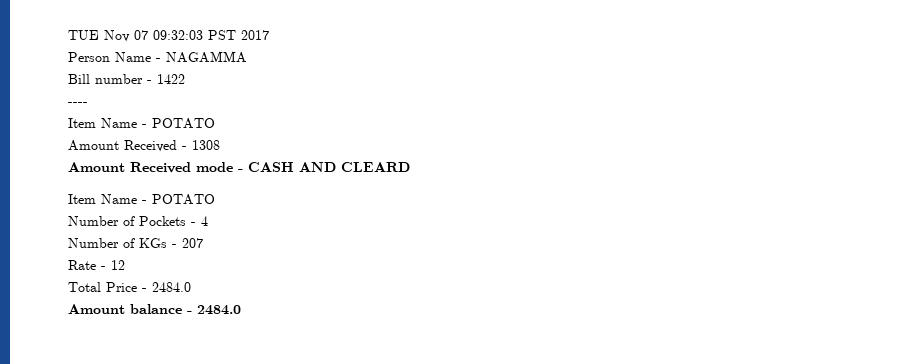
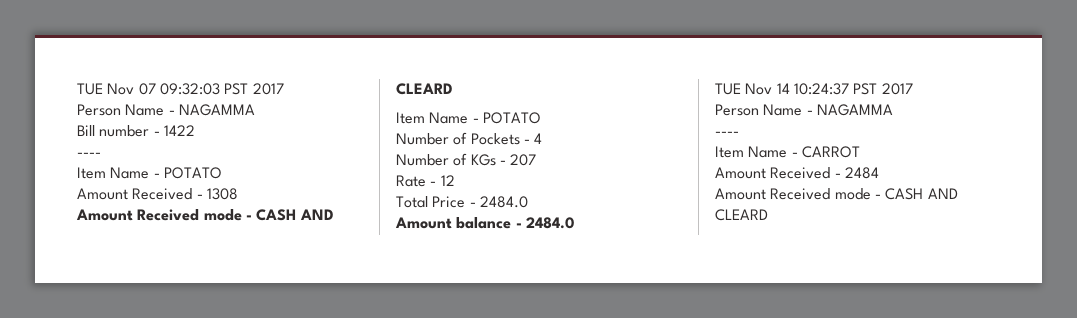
+ TUE Nov 14 10:24:37 PST 2017
+ Person Name - NAGAMMA
+ ----
+ Item Name - CARROT
+ Amount Received - 2484
+ Amount Received mode - CASH AND CLEARD

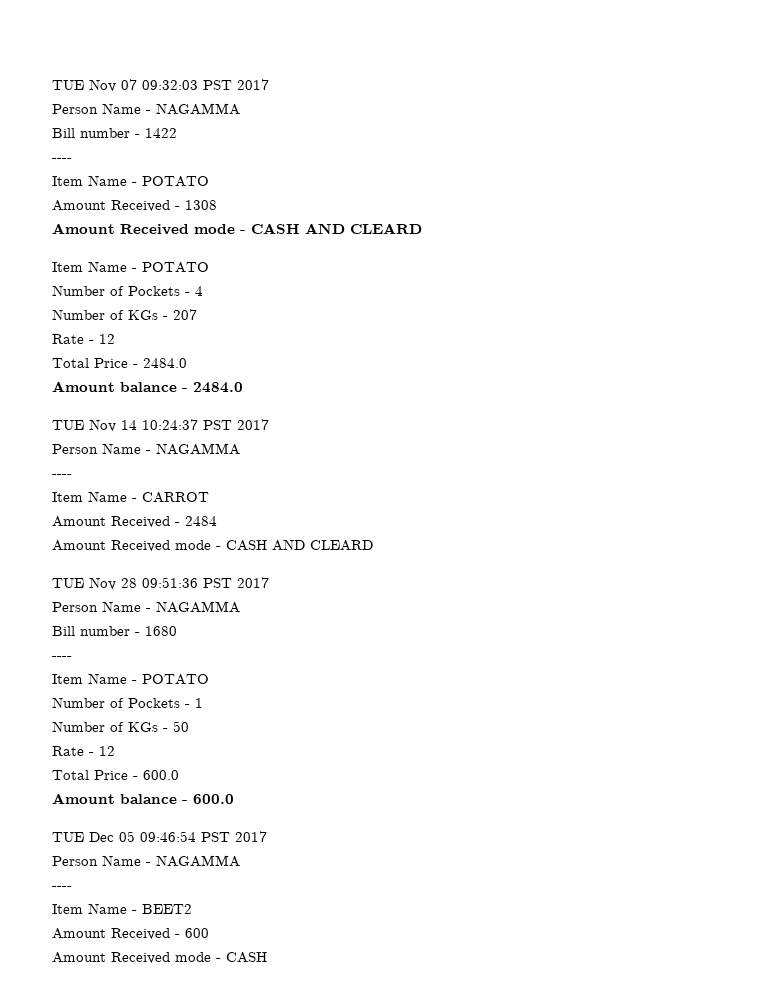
+ TUE Nov 28 09:51:36 PST 2017
+ Person Name - NAGAMMA
+ Bill number - 1680
+ ----
+ Item Name - POTATO
+ Number of Pockets - 1
+ Number of KGs - 50
+ Rate - 12
+ Total Price - 600.0
+ Amount balance - 600.0
+ TUE Dec 05 09:46:54 PST 2017
+ Person Name - NAGAMMA
+ ----
+ Item Name - BEET2
+ Amount Received - 600
+ Amount Received mode - CASH

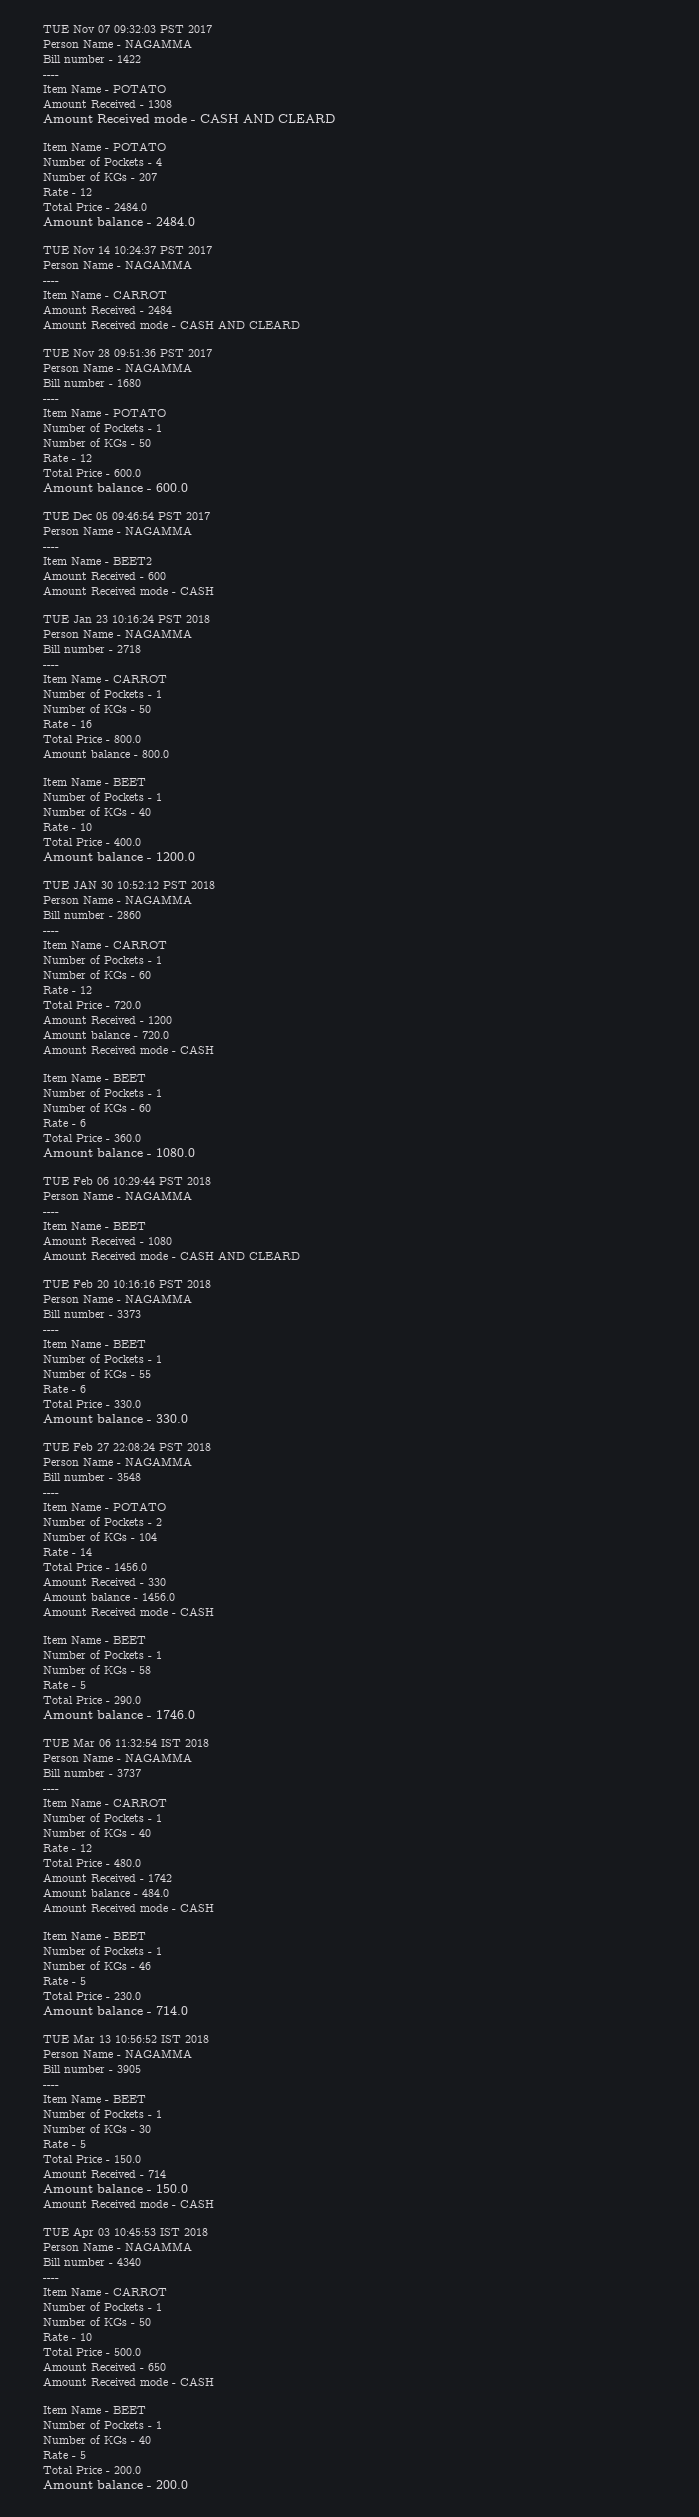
+ TUE Jan 23 10:16:24 PST 2018
+ Person Name - NAGAMMA
+ Bill number - 2718
+ ----
+ Item Name - CARROT
+ Number of Pockets - 1
+ Number of KGs - 50
+ Rate - 16
+ Total Price - 800.0
+ Amount balance - 800.0
+ Item Name - BEET
+ Number of Pockets - 1
+ Number of KGs - 40
+ Rate - 10
+ Total Price - 400.0
+ Amount balance - 1200.0
+ TUE JAN 30 10:52:12 PST 2018
+ Person Name - NAGAMMA
+ Bill number - 2860
+ ----
+ Item Name - CARROT
+ Number of Pockets - 1
+ Number of KGs - 60
+ Rate - 12
+ Total Price - 720.0
+ Amount Received - 1200
+ Amount balance - 720.0
+ Amount Received mode - CASH
+ Item Name - BEET
+ Number of Pockets - 1
+ Number of KGs - 60
+ Rate - 6
+ Total Price - 360.0
+ Amount balance - 1080.0
+ TUE Feb 06 10:29:44 PST 2018
+ Person Name - NAGAMMA
+ ----
+ Item Name - BEET
+ Amount Received - 1080
+ Amount Received mode - CASH AND CLEARD
+ TUE Feb 20 10:16:16 PST 2018
+ Person Name - NAGAMMA
+ Bill number - 3373
+ ----
+ Item Name - BEET
+ Number of Pockets - 1
+ Number of KGs - 55
+ Rate - 6
+ Total Price - 330.0
+ Amount balance - 330.0
+ TUE Feb 27 22:08:24 PST 2018
+ Person Name - NAGAMMA
+ Bill number - 3548
+ ----
+ Item Name - POTATO
+ Number of Pockets - 2
+ Number of KGs - 104
+ Rate - 14
+ Total Price - 1456.0
+ Amount Received - 330
+ Amount balance - 1456.0
+ Amount Received mode - CASH
+ Item Name - BEET
+ Number of Pockets - 1
+ Number of KGs - 58
+ Rate - 5
+ Total Price - 290.0
+ Amount balance - 1746.0
+ TUE Mar 06 11:32:54 IST 2018
+ Person Name - NAGAMMA
+ Bill number - 3737
+ ----
+ Item Name - CARROT
+ Number of Pockets - 1
+ Number of KGs - 40
+ Rate - 12
+ Total Price - 480.0
+ Amount Received - 1742
+ Amount balance - 484.0
+ Amount Received mode - CASH
+ Item Name - BEET
+ Number of Pockets - 1
+ Number of KGs - 46
+ Rate - 5
+ Total Price - 230.0
+ Amount balance - 714.0
+ TUE Mar 13 10:56:52 IST 2018
+ Person Name - NAGAMMA
+ Bill number - 3905
+ ----
+ Item Name - BEET
+ Number of Pockets - 1
+ Number of KGs - 30
+ Rate - 5
+ Total Price - 150.0
+ Amount Received - 714
+ Amount balance - 150.0
+ Amount Received mode - CASH
+ TUE Apr 03 10:45:53 IST 2018
+ Person Name - NAGAMMA
+ Bill number - 4340
+ ----
+ Item Name - CARROT
+ Number of Pockets - 1
+ Number of KGs - 50
+ Rate - 10
+ Total Price - 500.0
+ Amount Received - 650
+ Amount Received mode - CASH
+ Item Name - BEET
+ Number of Pockets - 1
+ Number of KGs - 40
+ Rate - 5
+ Total Price - 200.0
+ Amount balance - 200.0

